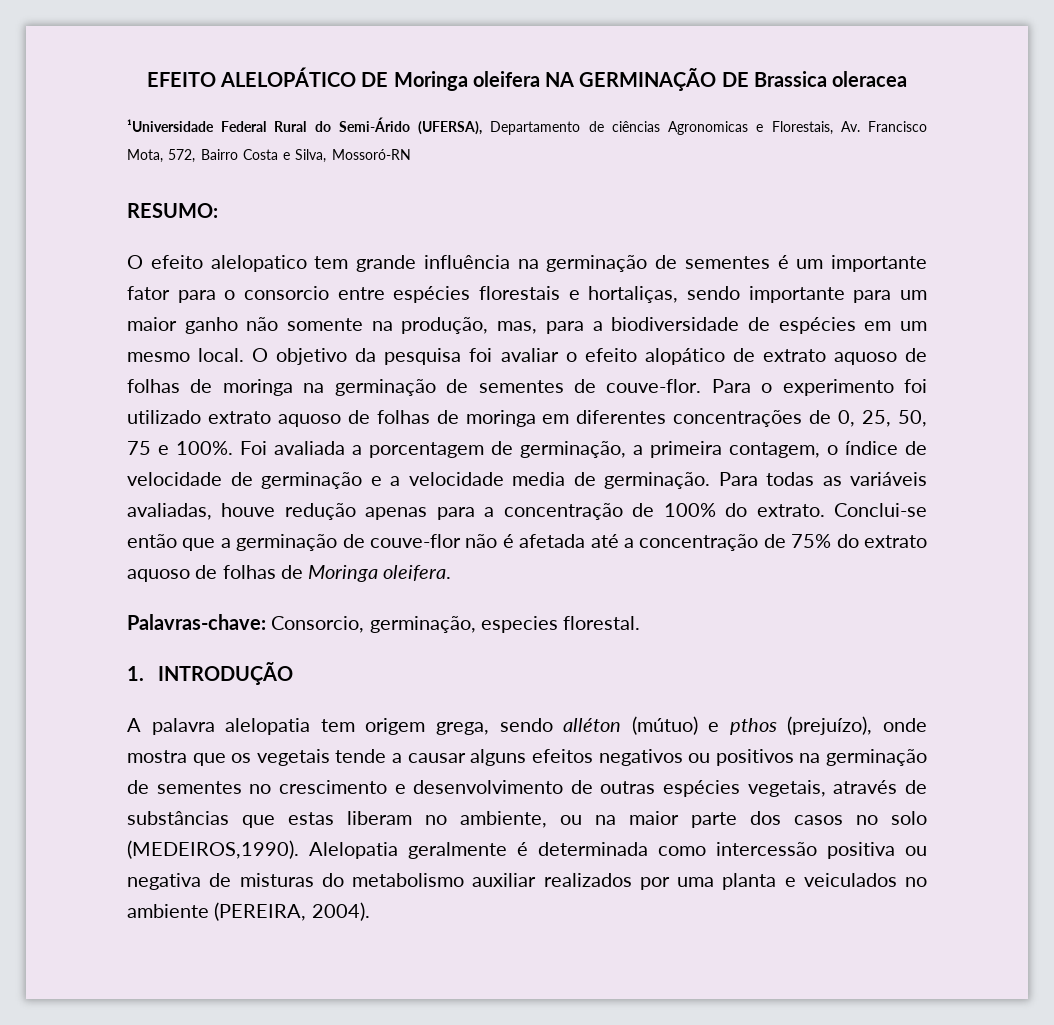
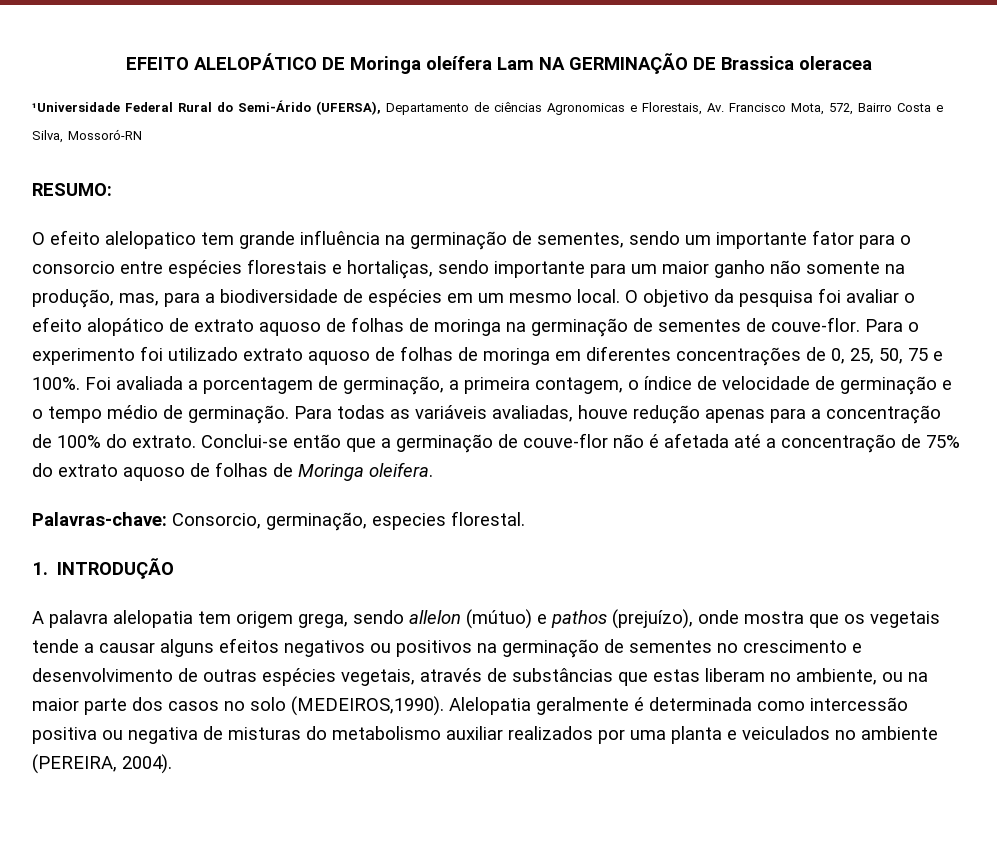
- EFEITO ALELOPÁTICO DE Moringa oleifera NA GERMINAÇÃO DE Brassica oleracea
+ EFEITO ALELOPÁTICO DE Moringa oleífera Lam NA GERMINAÇÃO DE Brassica oleracea
- O efeito alelopatico tem grande influência na germinação de sementes é um importante fator para o consorcio entre espécies florestais e hortaliças, sendo importante para um maior ganho não somente na produção, mas, para a biodiversidade de espécies em um mesmo local.
+ O efeito alelopatico tem grande influência na germinação de sementes, sendo um importante fator para o consorcio entre espécies florestais e hortaliças, sendo importante para um maior ganho não somente na produção, mas, para a biodiversidade de espécies em um mesmo local.
- Foi avaliada a porcentagem de germinação, a primeira contagem, o índice de velocidade de germinação e a velocidade media de germinação.
+ Foi avaliada a porcentagem de germinação, a primeira contagem, o índice de velocidade de germinação e o tempo médio de germinação.
- A palavra alelopatia tem origem grega, sendo alléton (mútuo) e pthos (prejuízo), onde mostra que os vegetais tende a causar alguns efeitos negativos ou positivos na germinação de sementes no crescimento e desenvolvimento de outras espécies vegetais, através de substâncias que estas liberam no ambiente, ou na maior parte dos casos no solo (MEDEIROS,1990).
+ A palavra alelopatia tem origem grega, sendo allelon (mútuo) e pathos (prejuízo), onde mostra que os vegetais tende a causar alguns efeitos negativos ou positivos na germinação de sementes no crescimento e desenvolvimento de outras espécies vegetais, através de substâncias que estas liberam no ambiente, ou na maior parte dos casos no solo (MEDEIROS,1990).

